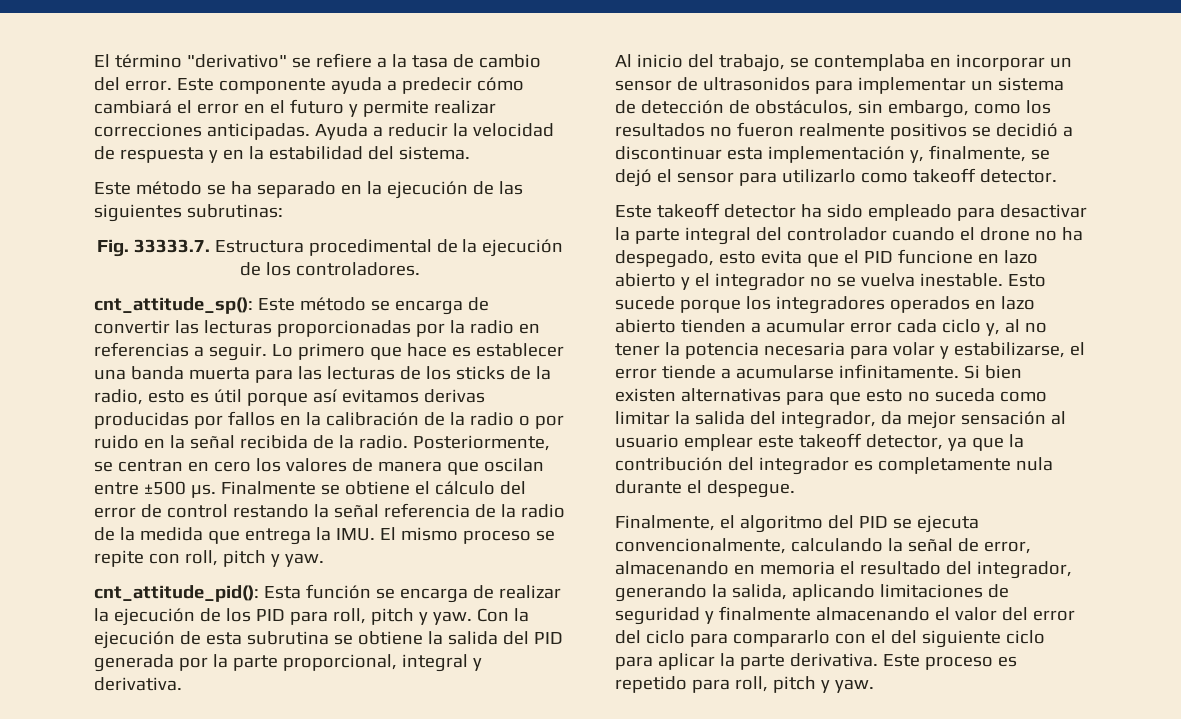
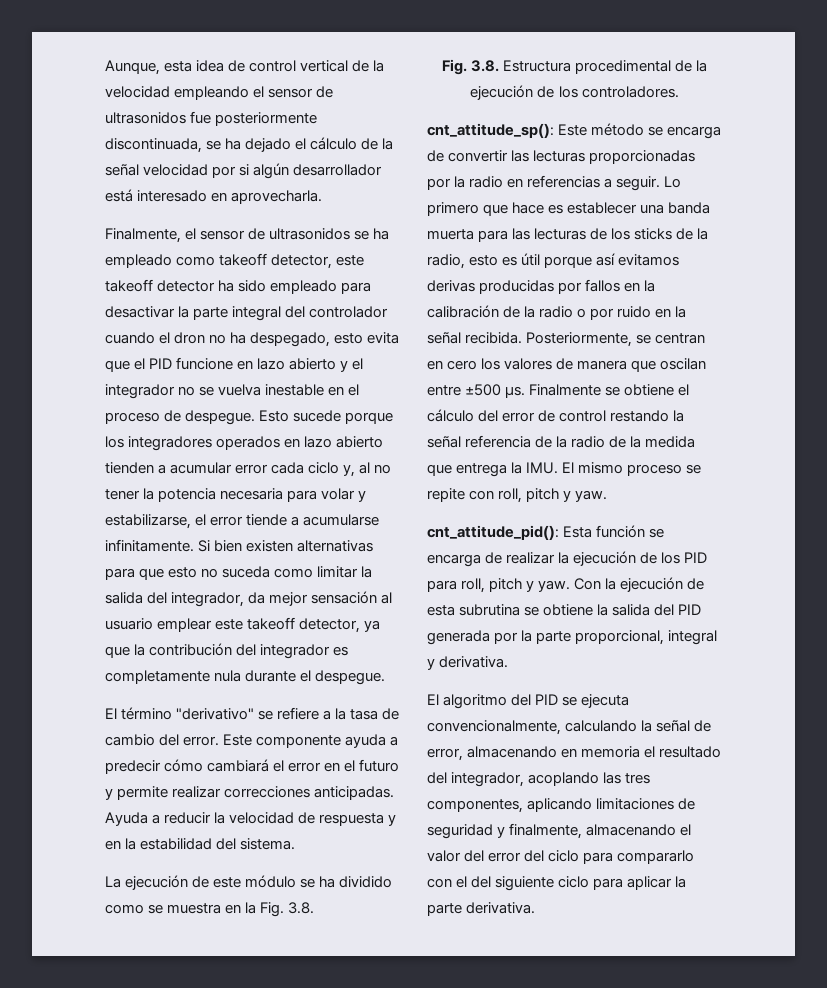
+ Aunque, esta idea de control vertical de la velocidad empleando el sensor de ultrasonidos fue posteriormente discontinuada, se ha dejado el cálculo de la señal velocidad por si algún desarrollador está interesado en aprovecharla.
+ Finalmente, el sensor de ultrasonidos se ha empleado como takeoff detector, este takeoff detector ha sido empleado para desactivar la parte integral del controlador cuando el dron no ha despegado, esto evita que el PID funcione en lazo abierto y el integrador no se vuelva inestable en el proceso de despegue. Esto sucede porque los integradores operados en lazo abierto tienden a acumular error cada ciclo y, al no tener la potencia necesaria para volar y estabilizarse, el error tiende a acumularse infinitamente. Si bien existen alternativas para que esto no suceda como limitar la salida del integrador, da mejor sensación al usuario emplear este takeoff detector, ya que la contribución del integrador es completamente nula durante el despegue.
- Este método se ha separado en la ejecución de las siguientes subrutinas:
- Fig. 33333.7. Estructura procedimental de la ejecución de los controladores.
+ La ejecución de este módulo se ha dividido como se muestra en la Fig. 3.8.
+ Fig. 3.8. Estructura procedimental de la ejecución de los controladores.
- Lo primero que hace es establecer una banda muerta para las lecturas de los sticks de la radio, esto es útil porque así evitamos derivas producidas por fallos en la calibración de la radio o por ruido en la señal recibida de la radio.
+ Lo primero que hace es establecer una banda muerta para las lecturas de los sticks de la radio, esto es útil porque así evitamos derivas producidas por fallos en la calibración de la radio o por ruido en la señal recibida.
- Al inicio del trabajo, se contemplaba en incorporar un sensor de ultrasonidos para implementar un sistema de detección de obstáculos, sin embargo, como los resultados no fueron realmente positivos se decidió a discontinuar esta implementación y, finalmente, se dejó el sensor para utilizarlo como takeoff detector.
- Este takeoff detector ha sido empleado para desactivar la parte integral del controlador cuando el drone no ha despegado, esto evita que el PID funcione en lazo abierto y el integrador no se vuelva inestable. Esto sucede porque los integradores operados en lazo abierto tienden a acumular error cada ciclo y, al no tener la potencia necesaria para volar y estabilizarse, el error tiende a acumularse infinitamente. Si bien existen alternativas para que esto no suceda como limitar la salida del integrador, da mejor sensación al usuario emplear este takeoff detector, ya que la contribución del integrador es completamente nula durante el despegue.
- Finalmente, el algoritmo del PID se ejecuta convencionalmente, calculando la señal de error, almacenando en memoria el resultado del integrador, generando la salida, aplicando limitaciones de seguridad y finalmente almacenando el valor del error del ciclo para compararlo con el del siguiente ciclo para aplicar la parte derivativa. Este proceso es repetido para roll, pitch y yaw.
+ El algoritmo del PID se ejecuta convencionalmente, calculando la señal de error, almacenando en memoria el resultado del integrador, acoplando las tres componentes, aplicando limitaciones de seguridad y finalmente, almacenando el valor del error del ciclo para compararlo con el del siguiente ciclo para aplicar la parte derivativa.

